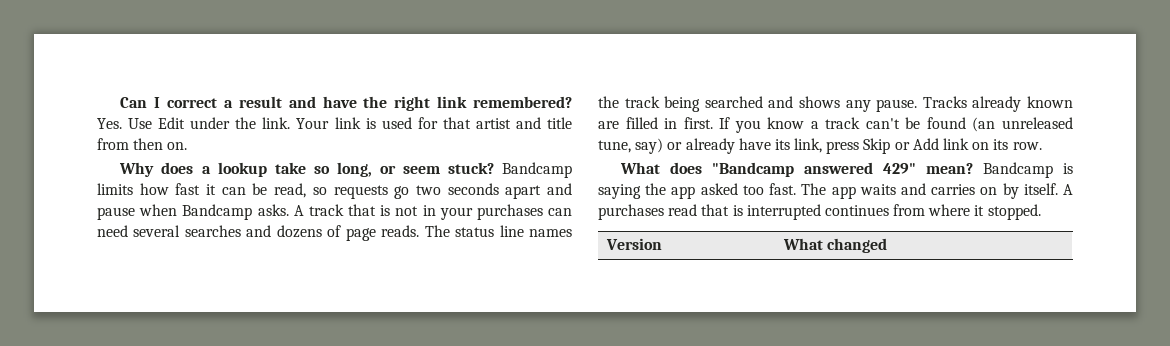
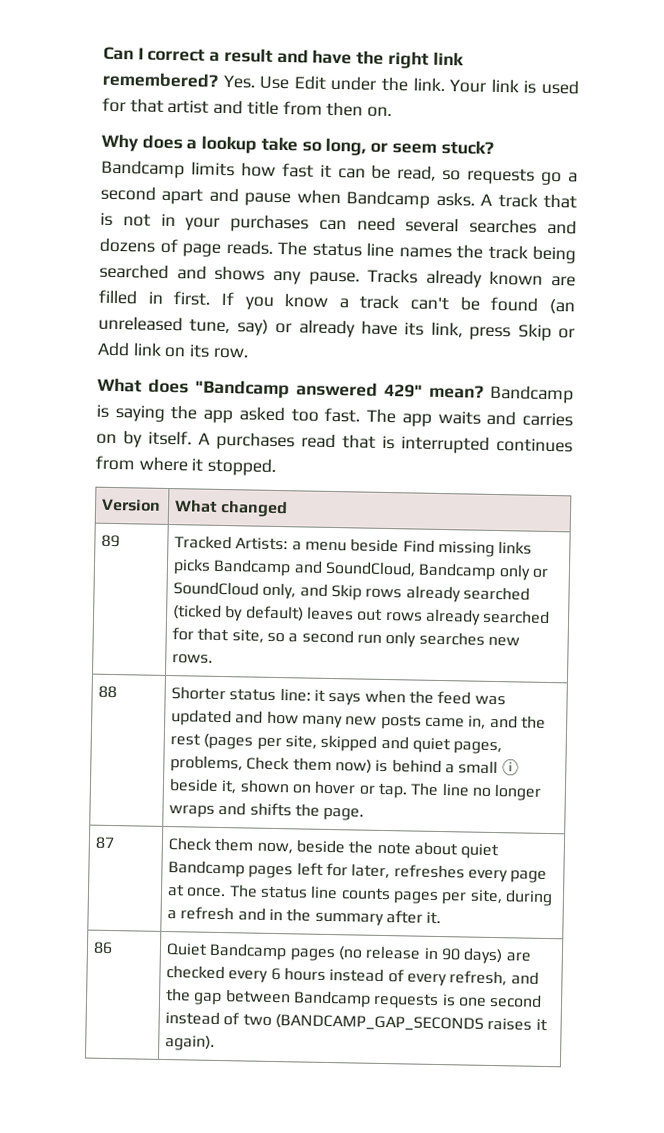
- Bandcamp limits how fast it can be read, so requests go two seconds apart and pause when Bandcamp asks.
+ Bandcamp limits how fast it can be read, so requests go a second apart and pause when Bandcamp asks.
+ 89 | Tracked Artists: a menu beside Find missing links picks Bandcamp and SoundCloud, Bandcamp only or SoundCloud only, and Skip rows already searched (ticked by default) leaves out rows already searched for that site, so a second run only searches new rows.
+ 88 | Shorter status line: it says when the feed was updated and how many new posts came in, and the rest (pages per site, skipped and quiet pages, problems, Check them now) is behind a small ⓘ beside it, shown on hover or tap. The line no longer wraps and shifts the page.
+ 87 | Check them now, beside the note about quiet Bandcamp pages left for later, refreshes every page at once. The status line counts pages per site, during a refresh and in the summary after it.
+ 86 | Quiet Bandcamp pages (no release in 90 days) are checked every 6 hours instead of every refresh, and the gap between Bandcamp requests is one second instead of two (BANDCAMP_GAP_SECONDS raises it again).

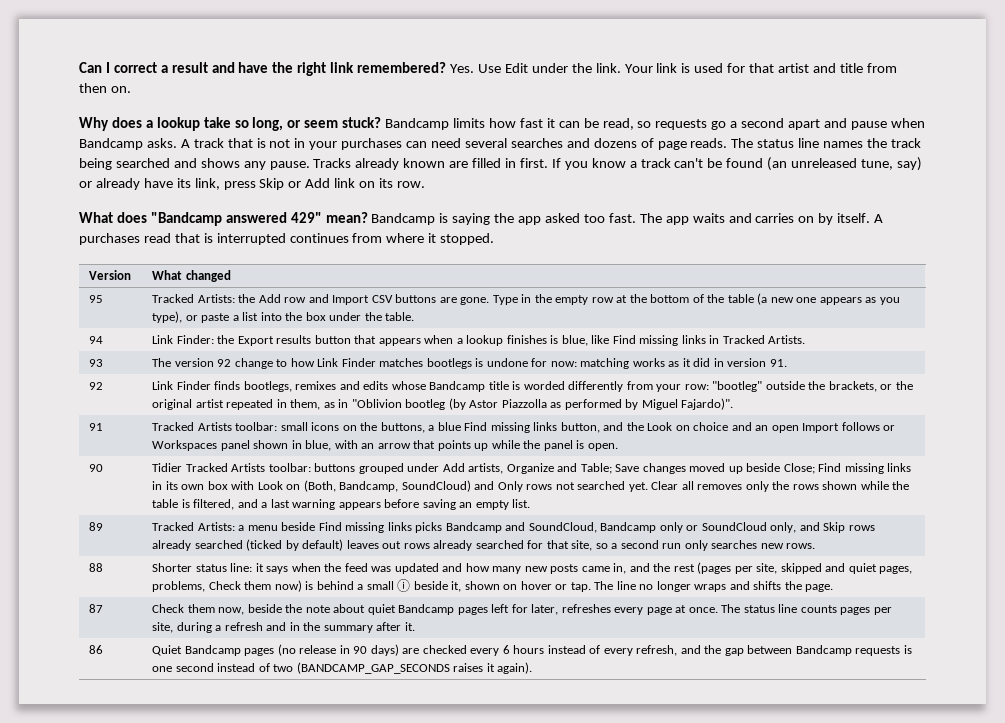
+ 95 | Tracked Artists: the Add row and Import CSV buttons are gone. Type in the empty row at the bottom of the table (a new one appears as you type), or paste a list into the box under the table.
+ 94 | Link Finder: the Export results button that appears when a lookup finishes is blue, like Find missing links in Tracked Artists.
+ 93 | The version 92 change to how Link Finder matches bootlegs is undone for now: matching works as it did in version 91.
+ 92 | Link Finder finds bootlegs, remixes and edits whose Bandcamp title is worded differently from your row: "bootleg" outside the brackets, or the original artist repeated in them, as in "Oblivion bootleg (by Astor Piazzolla as performed by Miguel Fajardo)".
+ 91 | Tracked Artists toolbar: small icons on the buttons, a blue Find missing links button, and the Look on choice and an open Import follows or Workspaces panel shown in blue, with an arrow that points up while the panel is open.
+ 90 | Tidier Tracked Artists toolbar: buttons grouped under Add artists, Organize and Table; Save changes moved up beside Close; Find missing links in its own box with Look on (Both, Bandcamp, SoundCloud) and Only rows not searched yet. Clear all removes only the rows shown while the table is filtered, and a last warning appears before saving an empty list.

